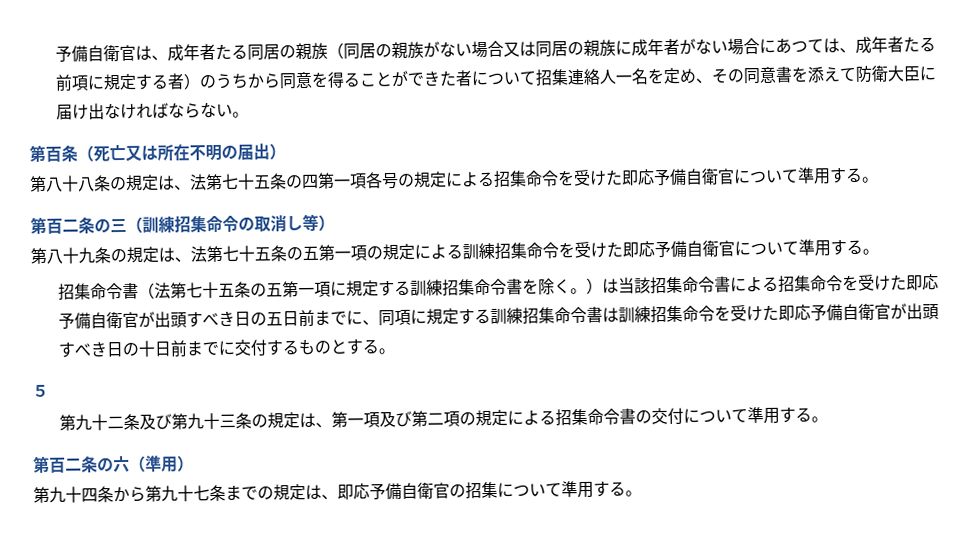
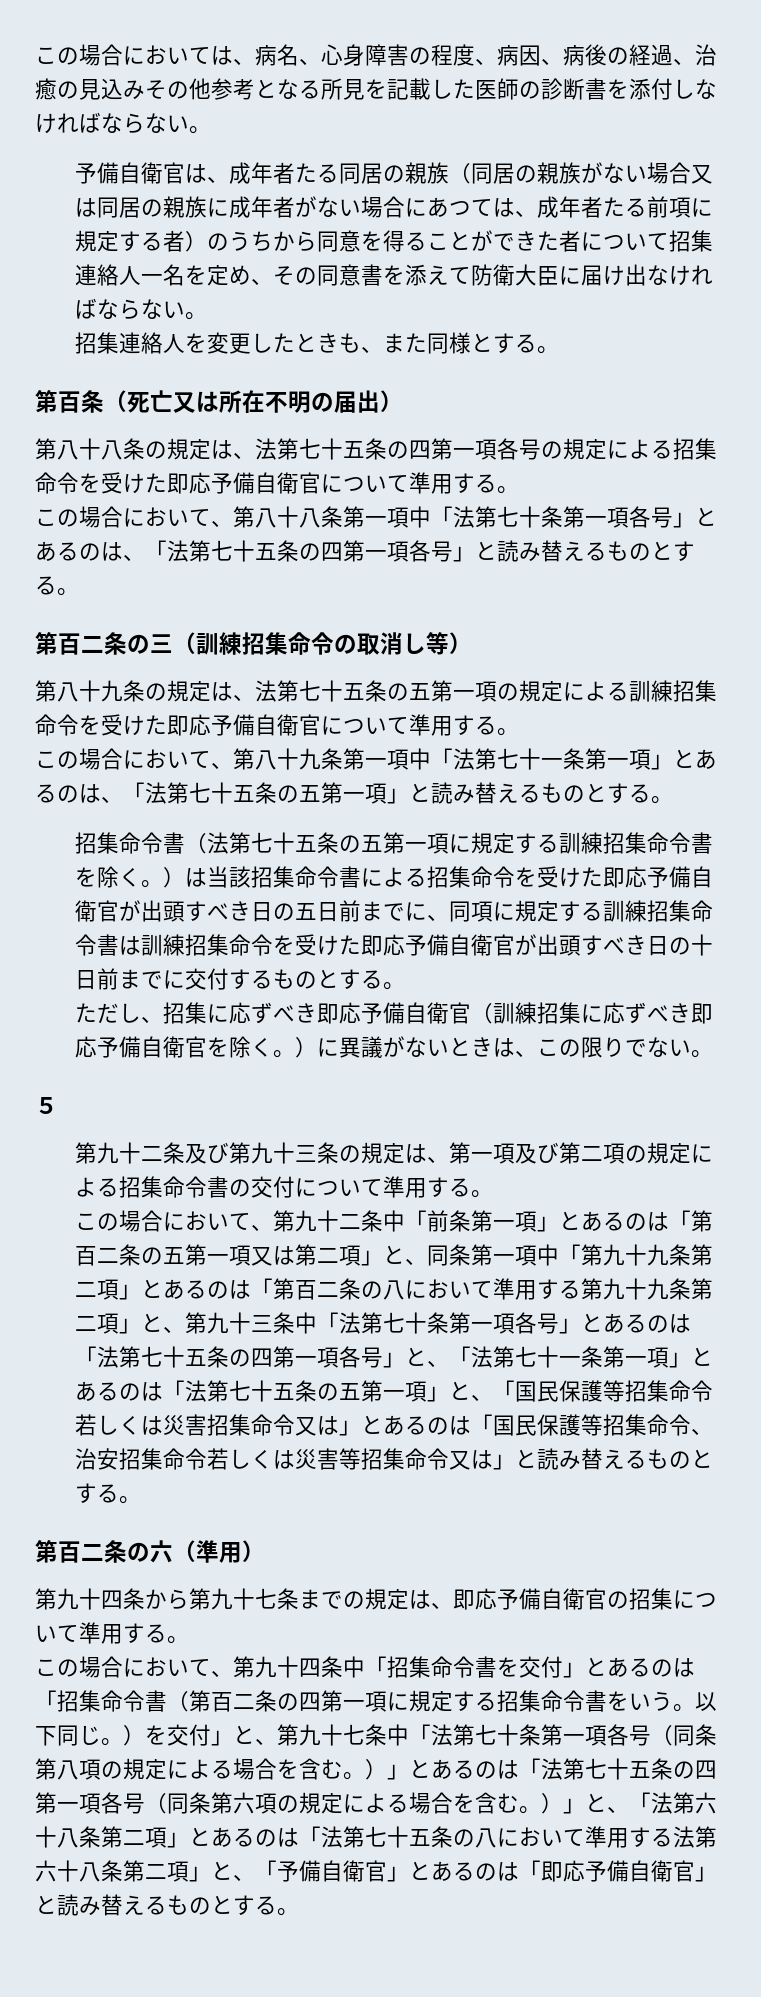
+ この場合においては、病名、心身障害の程度、病因、病後の経過、治癒の見込みその他参考となる所見を記載した医師の診断書を添付しなければならない。
+ 招集連絡人を変更したときも、また同様とする。
+ この場合において、第八十八条第一項中「法第七十条第一項各号」とあるのは、「法第七十五条の四第一項各号」と読み替えるものとする。
+ この場合において、第八十九条第一項中「法第七十一条第一項」とあるのは、「法第七十五条の五第一項」と読み替えるものとする。
+ ただし、招集に応ずべき即応予備自衛官（訓練招集に応ずべき即応予備自衛官を除く。）に異議がないときは、この限りでない。
+ この場合において、第九十二条中「前条第一項」とあるのは「第百二条の五第一項又は第二項」と、同条第一項中「第九十九条第二項」とあるのは「第百二条の八において準用する第九十九条第二項」と、第九十三条中「法第七十条第一項各号」とあるのは「法第七十五条の四第一項各号」と、「法第七十一条第一項」とあるのは「法第七十五条の五第一項」と、「国民保護等招集命令若しくは災害招集命令又は」とあるのは「国民保護等招集命令、治安招集命令若しくは災害等招集命令又は」と読み替えるものとする。
+ この場合において、第九十四条中「招集命令書を交付」とあるのは「招集命令書（第百二条の四第一項に規定する招集命令書をいう。以下同じ。）を交付」と、第九十七条中「法第七十条第一項各号（同条第八項の規定による場合を含む。）」とあるのは「法第七十五条の四第一項各号（同条第六項の規定による場合を含む。）」と、「法第六十八条第二項」とあるのは「法第七十五条の八において準用する法第六十八条第二項」と、「予備自衛官」とあるのは「即応予備自衛官」と読み替えるものとする。

